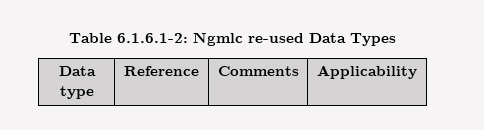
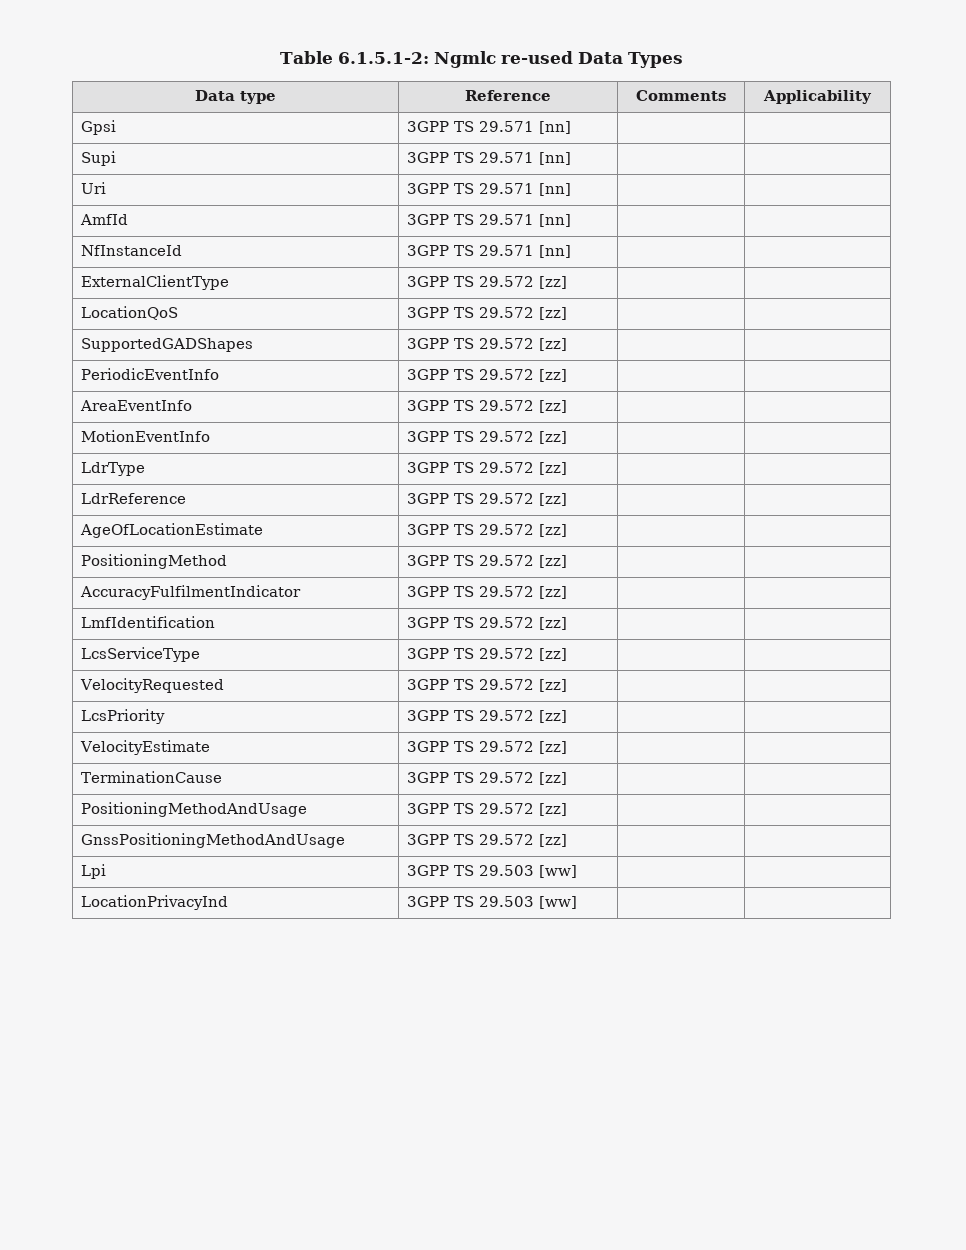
- Table 6.1.6.1-2: Ngmlc re-used Data Types
+ Table 6.1.5.1-2: Ngmlc re-used Data Types
+ Gpsi | 3GPP TS 29.571 [nn] | |
+ Supi | 3GPP TS 29.571 [nn] | |
+ Uri | 3GPP TS 29.571 [nn] | |
+ AmfId | 3GPP TS 29.571 [nn] | |
+ NfInstanceId | 3GPP TS 29.571 [nn] | |
+ ExternalClientType | 3GPP TS 29.572 [zz] | |
+ LocationQoS | 3GPP TS 29.572 [zz] | |
+ SupportedGADShapes | 3GPP TS 29.572 [zz] | |
+ PeriodicEventInfo | 3GPP TS 29.572 [zz] | |
+ AreaEventInfo | 3GPP TS 29.572 [zz] | |
+ MotionEventInfo | 3GPP TS 29.572 [zz] | |
+ LdrType | 3GPP TS 29.572 [zz] | |
+ LdrReference | 3GPP TS 29.572 [zz] | |
+ AgeOfLocationEstimate | 3GPP TS 29.572 [zz] | |
+ PositioningMethod | 3GPP TS 29.572 [zz] | |
+ AccuracyFulfilmentIndicator | 3GPP TS 29.572 [zz] | |
+ LmfIdentification | 3GPP TS 29.572 [zz] | |
+ LcsServiceType | 3GPP TS 29.572 [zz] | |
+ VelocityRequested | 3GPP TS 29.572 [zz] | |
+ LcsPriority | 3GPP TS 29.572 [zz] | |
+ VelocityEstimate | 3GPP TS 29.572 [zz] | |
+ TerminationCause | 3GPP TS 29.572 [zz] | |
+ PositioningMethodAndUsage | 3GPP TS 29.572 [zz] | |
+ GnssPositioningMethodAndUsage | 3GPP TS 29.572 [zz] | |
+ Lpi | 3GPP TS 29.503 [ww] | |
+ LocationPrivacyInd | 3GPP TS 29.503 [ww] | |

